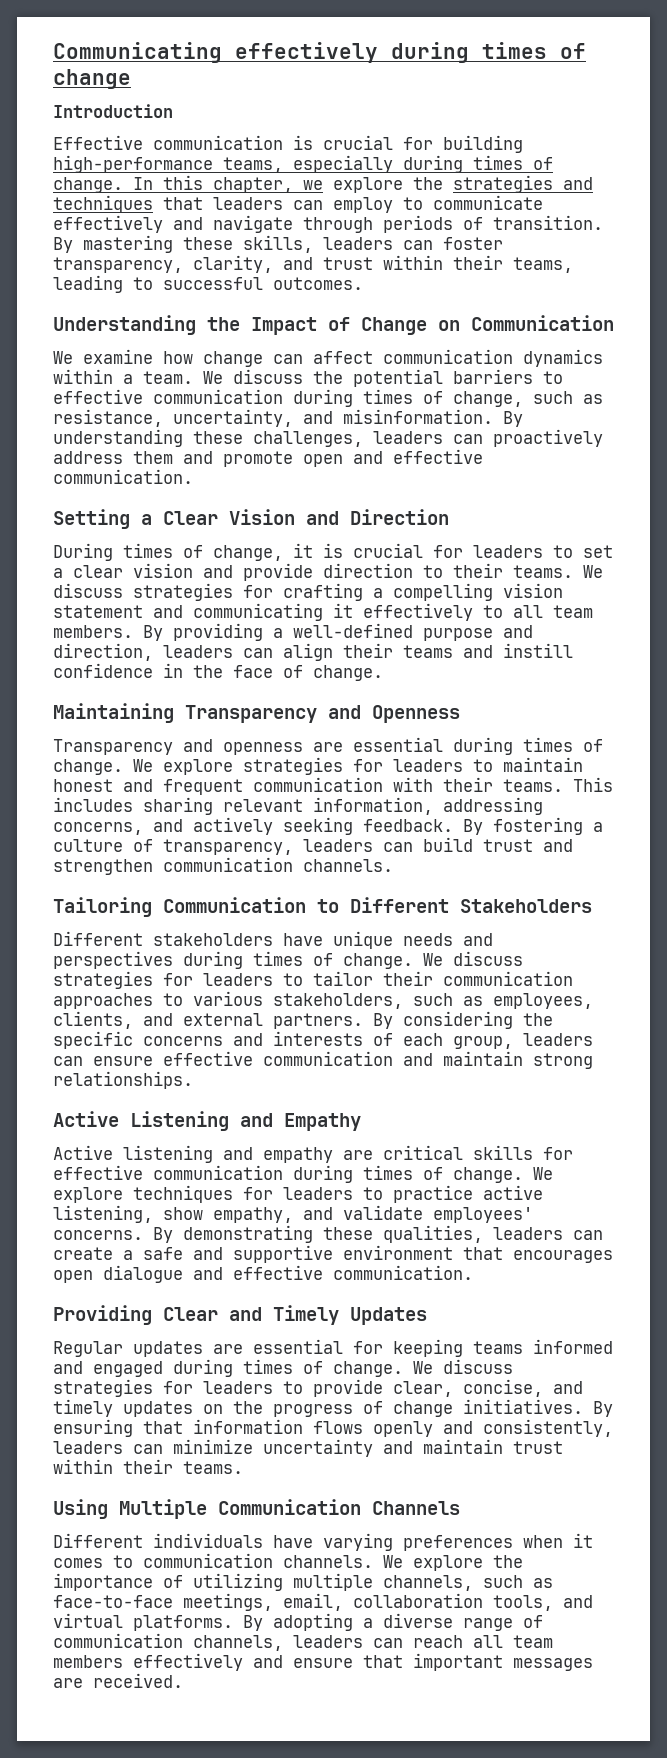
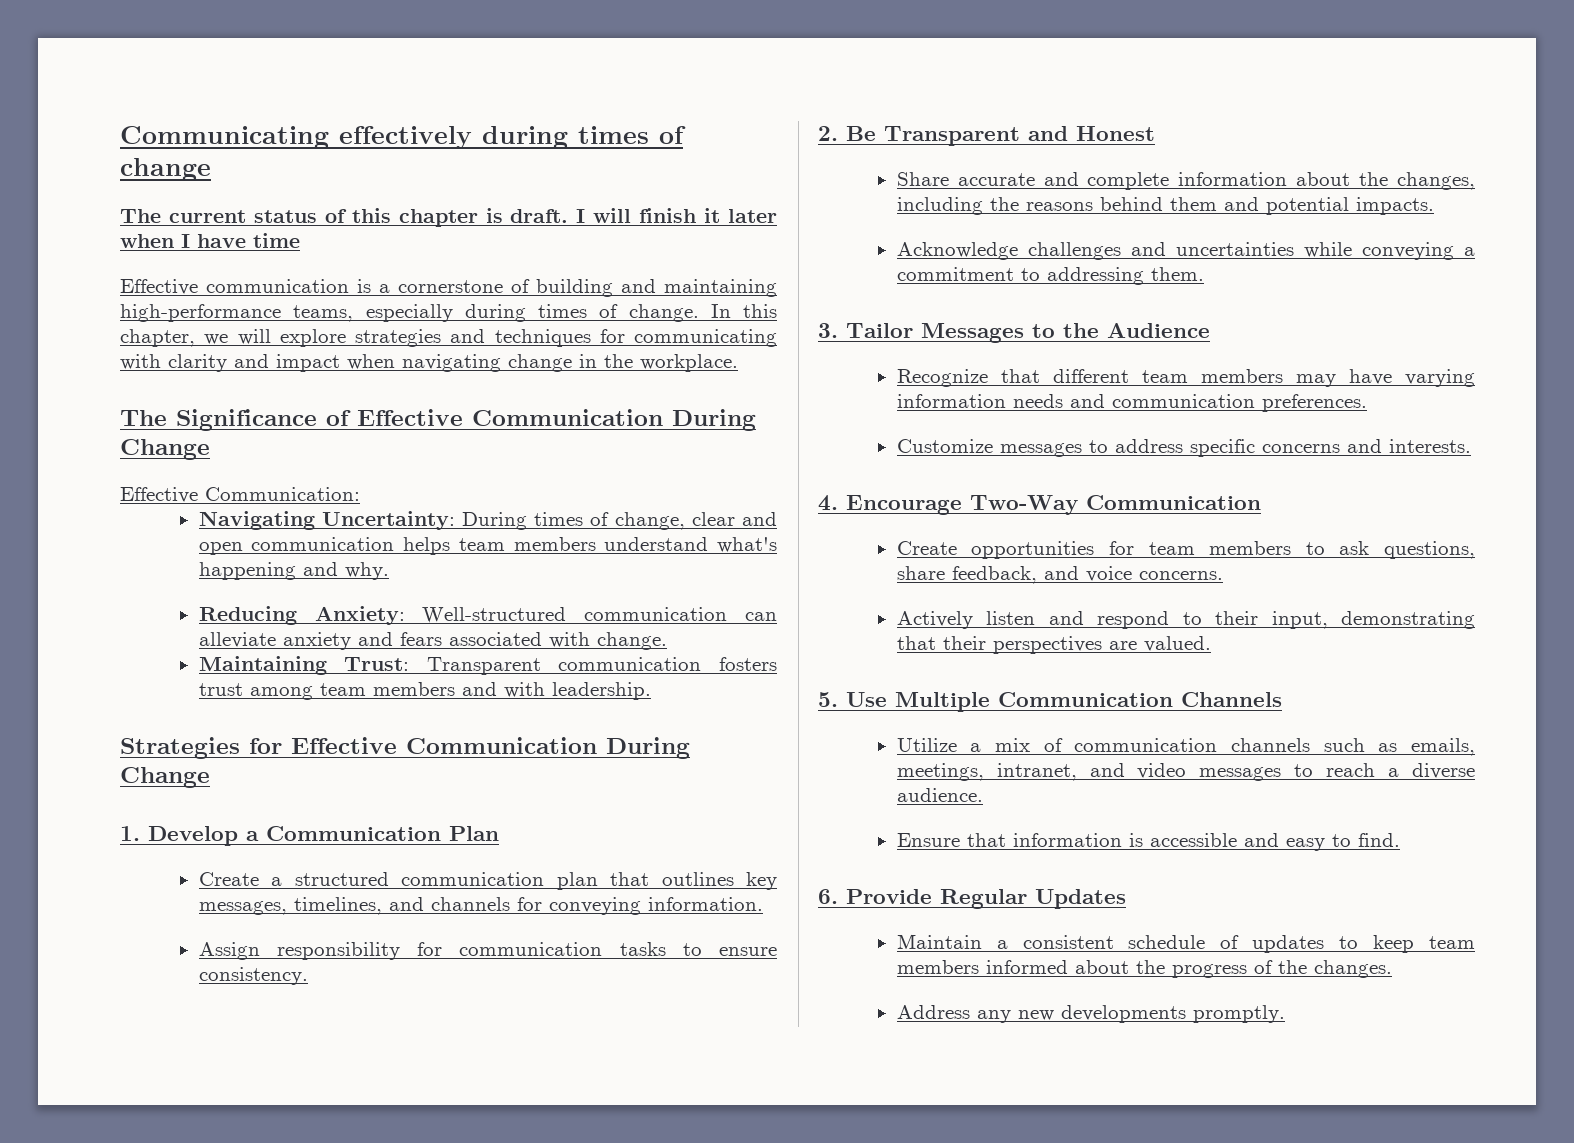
- Introduction
- Effective communication is crucial for building high-performance teams, especially during times of change.
+ The current status of this chapter is draft. I will finish it later when I have time
+ Effective communication is a cornerstone of building and maintaining high-performance teams, especially during times of change.
- In this chapter, we explore the strategies and techniques that leaders can employ to communicate effectively and navigate through periods of transition. By mastering these skills, leaders can foster transparency, clarity, and trust within their teams, leading to successful outcomes.
- Understanding the Impact of Change on Communication
- We examine how change can affect communication dynamics within a team. We discuss the potential barriers to effective communication during times of change, such as resistance, uncertainty, and misinformation. By understanding these challenges, leaders can proactively address them and promote open and effective communication.
- Setting a Clear Vision and Direction
- During times of change, it is crucial for leaders to set a clear vision and provide direction to their teams. We discuss strategies for crafting a compelling vision statement and communicating it effectively to all team members. By providing a well-defined purpose and direction, leaders can align their teams and instill confidence in the face of change.
- Maintaining Transparency and Openness
- Transparency and openness are essential during times of change. We explore strategies for leaders to maintain honest and frequent communication with their teams. This includes sharing relevant information, addressing concerns, and actively seeking feedback. By fostering a culture of transparency, leaders can build trust and strengthen communication channels.
- Tailoring Communication to Different Stakeholders
- Different stakeholders have unique needs and perspectives during times of change. We discuss strategies for leaders to tailor their communication approaches to various stakeholders, such as employees, clients, and external partners. By considering the specific concerns and interests of each group, leaders can ensure effective communication and maintain strong relationships.
- Active Listening and Empathy
- Active listening and empathy are critical skills for effective communication during times of change. We explore techniques for leaders to practice active listening, show empathy, and validate employees' concerns. By demonstrating these qualities, leaders can create a safe and supportive environment that encourages open dialogue and effective communication.
- Providing Clear and Timely Updates
- Regular updates are essential for keeping teams informed and engaged during times of change. We discuss strategies for leaders to provide clear, concise, and timely updates on the progress of change initiatives. By ensuring that information flows openly and consistently, leaders can minimize uncertainty and maintain trust within their teams.
- Using Multiple Communication Channels
- Different individuals have varying preferences when it comes to communication channels. We explore the importance of utilizing multiple channels, such as face-to-face meetings, email, collaboration tools, and virtual platforms. By adopting a diverse range of communication channels, leaders can reach all team members effectively and ensure that important messages are received.
+ In this chapter, we will explore strategies and techniques for communicating with clarity and impact when navigating change in the workplace.
+ The Significance of Effective Communication During Change
+ Effective Communication:
+ Navigating Uncertainty: During times of change, clear and open communication helps team members understand what's happening and why.
+ Reducing Anxiety: Well-structured communication can alleviate anxiety and fears associated with change.
+ Maintaining Trust: Transparent communication fosters trust among team members and with leadership.
+ Strategies for Effective Communication During Change
+ 1. Develop a Communication Plan
+ Create a structured communication plan that outlines key messages, timelines, and channels for conveying information.
+ Assign responsibility for communication tasks to ensure consistency.
+ 2. Be Transparent and Honest
+ Share accurate and complete information about the changes, including the reasons behind them and potential impacts.
+ Acknowledge challenges and uncertainties while conveying a commitment to addressing them.
+ 3. Tailor Messages to the Audience
+ Recognize that different team members may have varying information needs and communication preferences.
+ Customize messages to address specific concerns and interests.
+ 4. Encourage Two-Way Communication
+ Create opportunities for team members to ask questions, share feedback, and voice concerns.
+ Actively listen and respond to their input, demonstrating that their perspectives are valued.
+ 5. Use Multiple Communication Channels
+ Utilize a mix of communication channels such as emails, meetings, intranet, and video messages to reach a diverse audience.
+ Ensure that information is accessible and easy to find.
+ 6. Provide Regular Updates
+ Maintain a consistent schedule of updates to keep team members informed about the progress of the changes.
+ Address any new developments promptly.

